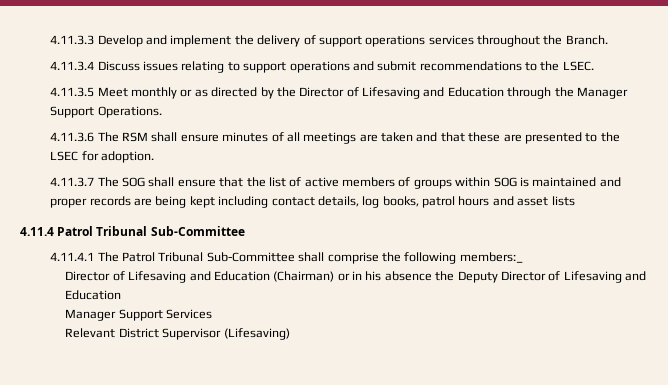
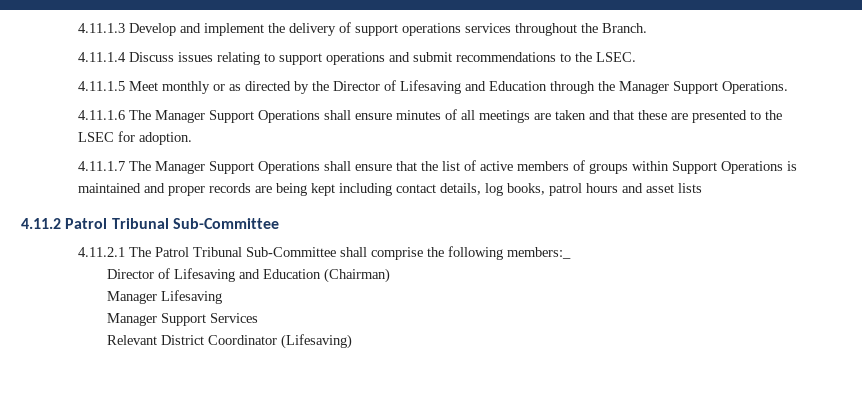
- 4.11.3.3 Develop and implement the delivery of support operations services throughout the Branch.
+ 4.11.1.3 Develop and implement the delivery of support operations services throughout the Branch.
- 4.11.3.4 Discuss issues relating to support operations and submit recommendations to the LSEC.
+ 4.11.1.4 Discuss issues relating to support operations and submit recommendations to the LSEC.
- 4.11.3.5 Meet monthly or as directed by the Director of Lifesaving and Education through the Manager Support Operations.
+ 4.11.1.5 Meet monthly or as directed by the Director of Lifesaving and Education through the Manager Support Operations.
- 4.11.3.6 The RSM shall ensure minutes of all meetings are taken and that these are presented to the LSEC for adoption.
+ 4.11.1.6 The Manager Support Operations shall ensure minutes of all meetings are taken and that these are presented to the LSEC for adoption.
- 4.11.3.7 The SOG shall ensure that the list of active members of groups within SOG is maintained and proper records are being kept including contact details, log books, patrol hours and asset lists
+ 4.11.1.7 The Manager Support Operations shall ensure that the list of active members of groups within Support Operations is maintained and proper records are being kept including contact details, log books, patrol hours and asset lists
- 4.11.4 Patrol Tribunal Sub-Committee
+ 4.11.2 Patrol Tribunal Sub-Committee
- 4.11.4.1 The Patrol Tribunal Sub-Committee shall comprise the following members:_
+ 4.11.2.1 The Patrol Tribunal Sub-Committee shall comprise the following members:_
- Director of Lifesaving and Education (Chairman) or in his absence the Deputy Director of Lifesaving and Education
+ Director of Lifesaving and Education (Chairman)
+ Manager Lifesaving
- Relevant District Supervisor (Lifesaving)
+ Relevant District Coordinator (Lifesaving)

